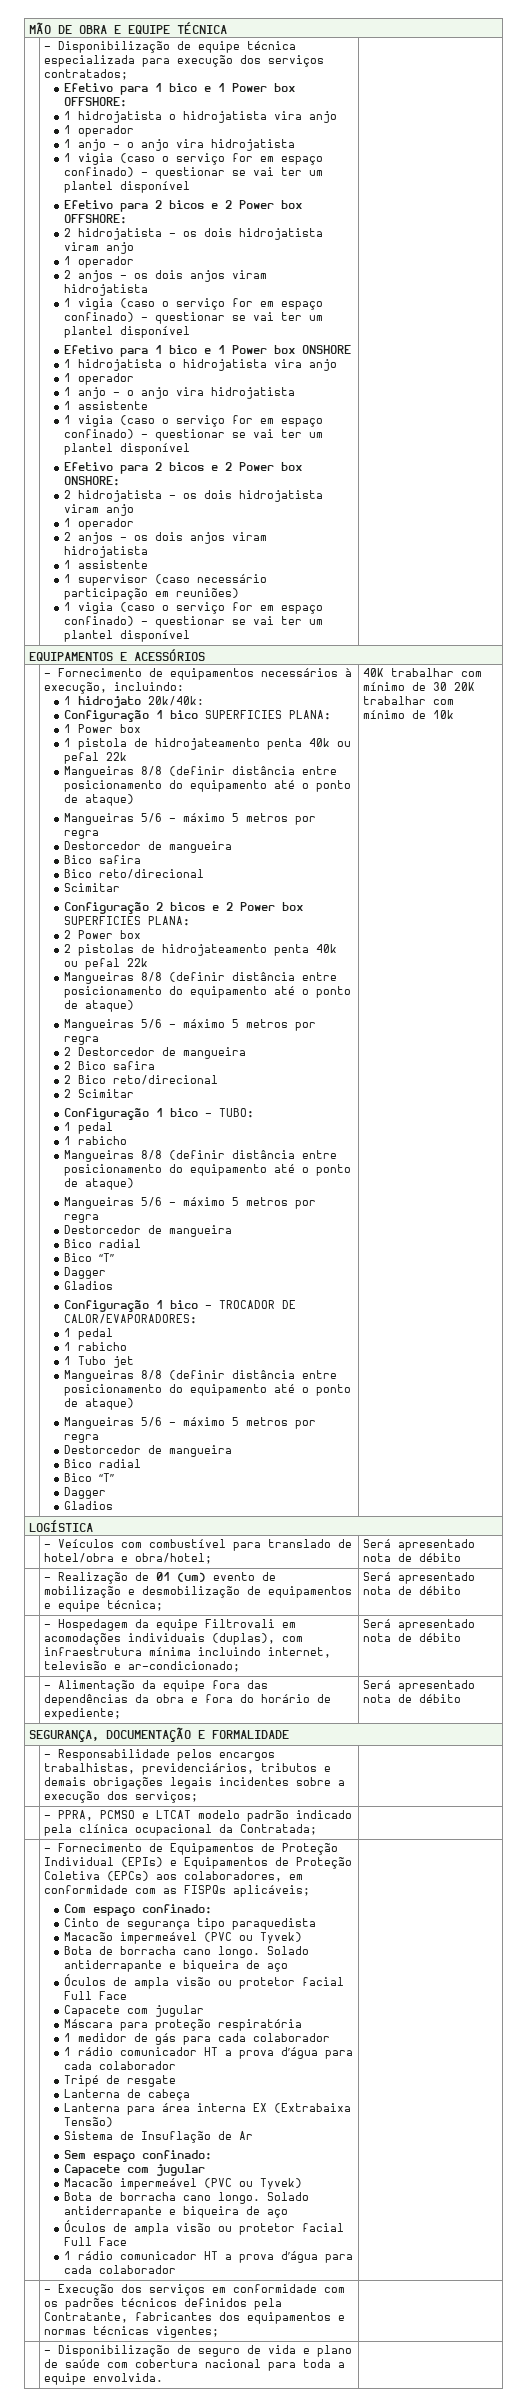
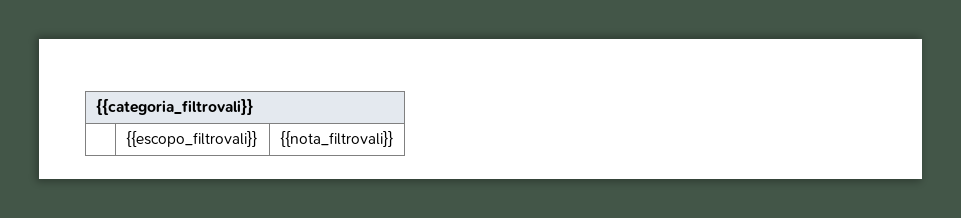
- MÃO DE OBRA E EQUIPE TÉCNICA
- | - Disponibilização de equipe técnica especializada para execução dos serviços contratados;
- Efetivo para 1 bico e 1 Power box OFFSHORE:
- 1 hidrojatista o hidrojatista vira anjo
- 1 operador
- 1 anjo – o anjo vira hidrojatista
- 1 vigia (caso o serviço for em espaço confinado) – questionar se vai ter um plantel disponível
- Efetivo para 2 bicos e 2 Power box OFFSHORE:
- 2 hidrojatista – os dois hidrojatista viram anjo
- 1 operador
- 2 anjos – os dois anjos viram hidrojatista
- 1 vigia (caso o serviço for em espaço confinado) - questionar se vai ter um plantel disponível
- Efetivo para 1 bico e 1 Power box ONSHORE
- 1 hidrojatista o hidrojatista vira anjo
- 1 operador
- 1 anjo – o anjo vira hidrojatista
- 1 assistente
- 1 vigia (caso o serviço for em espaço confinado) - questionar se vai ter um plantel disponível
- Efetivo para 2 bicos e 2 Power box ONSHORE:
- 2 hidrojatista – os dois hidrojatista viram anjo
- 1 operador
- 2 anjos – os dois anjos viram hidrojatista
- 1 assistente
- 1 supervisor (caso necessário participação em reuniões)
- 1 vigia (caso o serviço for em espaço confinado) - questionar se vai ter um plantel disponível |
- EQUIPAMENTOS E ACESSÓRIOS
- | - Fornecimento de equipamentos necessários à execução, incluindo:
- 1 hidrojato 20k/40k:
- Configuração 1 bico SUPERFICIES PLANA:
- 1 Power box
- 1 pistola de hidrojateamento penta 40k ou pefal 22k
- Mangueiras 8/8 (definir distância entre posicionamento do equipamento até o ponto de ataque)
- Mangueiras 5/6 – máximo 5 metros por regra
- Destorcedor de mangueira
- Bico safira
- Bico reto/direcional
- Scimitar
- Configuração 2 bicos e 2 Power box SUPERFICIES PLANA:
- 2 Power box
- 2 pistolas de hidrojateamento penta 40k ou pefal 22k
- Mangueiras 8/8 (definir distância entre posicionamento do equipamento até o ponto de ataque)
- Mangueiras 5/6 – máximo 5 metros por regra
- 2 Destorcedor de mangueira
- 2 Bico safira
- 2 Bico reto/direcional
- 2 Scimitar
- Configuração 1 bico – TUBO:
- 1 pedal
- 1 rabicho
- Mangueiras 8/8 (definir distância entre posicionamento do equipamento até o ponto de ataque)
- Mangueiras 5/6 – máximo 5 metros por regra
- Destorcedor de mangueira
- Bico radial
- Bico “T”
- Dagger
- Gladios
- Configuração 1 bico – TROCADOR DE CALOR/EVAPORADORES:
- 1 pedal
- 1 rabicho
- 1 Tubo jet
- Mangueiras 8/8 (definir distância entre posicionamento do equipamento até o ponto de ataque)
- Mangueiras 5/6 – máximo 5 metros por regra
- Destorcedor de mangueira
- Bico radial
- Bico “T”
- Dagger
- Gladios | 40K trabalhar com mínimo de 30 20K trabalhar com mínimo de 10k
- LOGÍSTICA
- | - Veículos com combustível para translado de hotel/obra e obra/hotel; | Será apresentado nota de débito
- | - Realização de 01 (um) evento de mobilização e desmobilização de equipamentos e equipe técnica; | Será apresentado nota de débito
- | - Hospedagem da equipe Filtrovali em acomodações individuais (duplas), com infraestrutura mínima incluindo internet, televisão e ar-condicionado; | Será apresentado nota de débito
- | - Alimentação da equipe fora das dependências da obra e fora do horário de expediente; | Será apresentado nota de débito
- SEGURANÇA, DOCUMENTAÇÃO E FORMALIDADE
- | - Responsabilidade pelos encargos trabalhistas, previdenciários, tributos e demais obrigações legais incidentes sobre a execução dos serviços; |
- | - PPRA, PCMSO e LTCAT modelo padrão indicado pela clínica ocupacional da Contratada; |
- | - Fornecimento de Equipamentos de Proteção Individual (EPIs) e Equipamentos de Proteção Coletiva (EPCs) aos colaboradores, em conformidade com as FISPQs aplicáveis;
- Com espaço confinado:
- Cinto de segurança tipo paraquedista
- Macacão impermeável (PVC ou Tyvek)
- Bota de borracha cano longo. Solado antiderrapante e biqueira de aço
- Óculos de ampla visão ou protetor facial Full Face
- Capacete com jugular
- Máscara para proteção respiratória
- 1 medidor de gás para cada colaborador
- 1 rádio comunicador HT a prova d’água para cada colaborador
- Tripé de resgate
- Lanterna de cabeça
- Lanterna para área interna EX (Extrabaixa Tensão)
- Sistema de Insuflação de Ar
- Sem espaço confinado:
- Capacete com jugular
- Macacão impermeável (PVC ou Tyvek)
- Bota de borracha cano longo. Solado antiderrapante e biqueira de aço
- Óculos de ampla visão ou protetor facial Full Face
- 1 rádio comunicador HT a prova d’água para cada colaborador |
- | - Execução dos serviços em conformidade com os padrões técnicos definidos pela Contratante, fabricantes dos equipamentos e normas técnicas vigentes; |
- | - Disponibilização de seguro de vida e plano de saúde com cobertura nacional para toda a equipe envolvida. |
+ {{categoria_filtrovali}}
+ | {{escopo_filtrovali}} | {{nota_filtrovali}}

